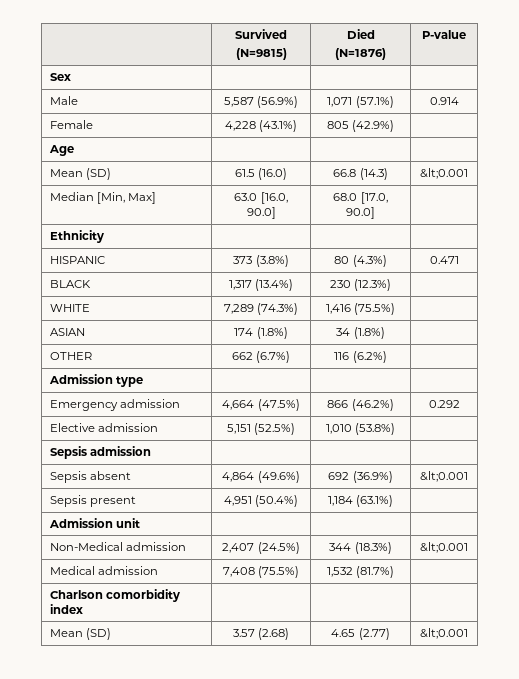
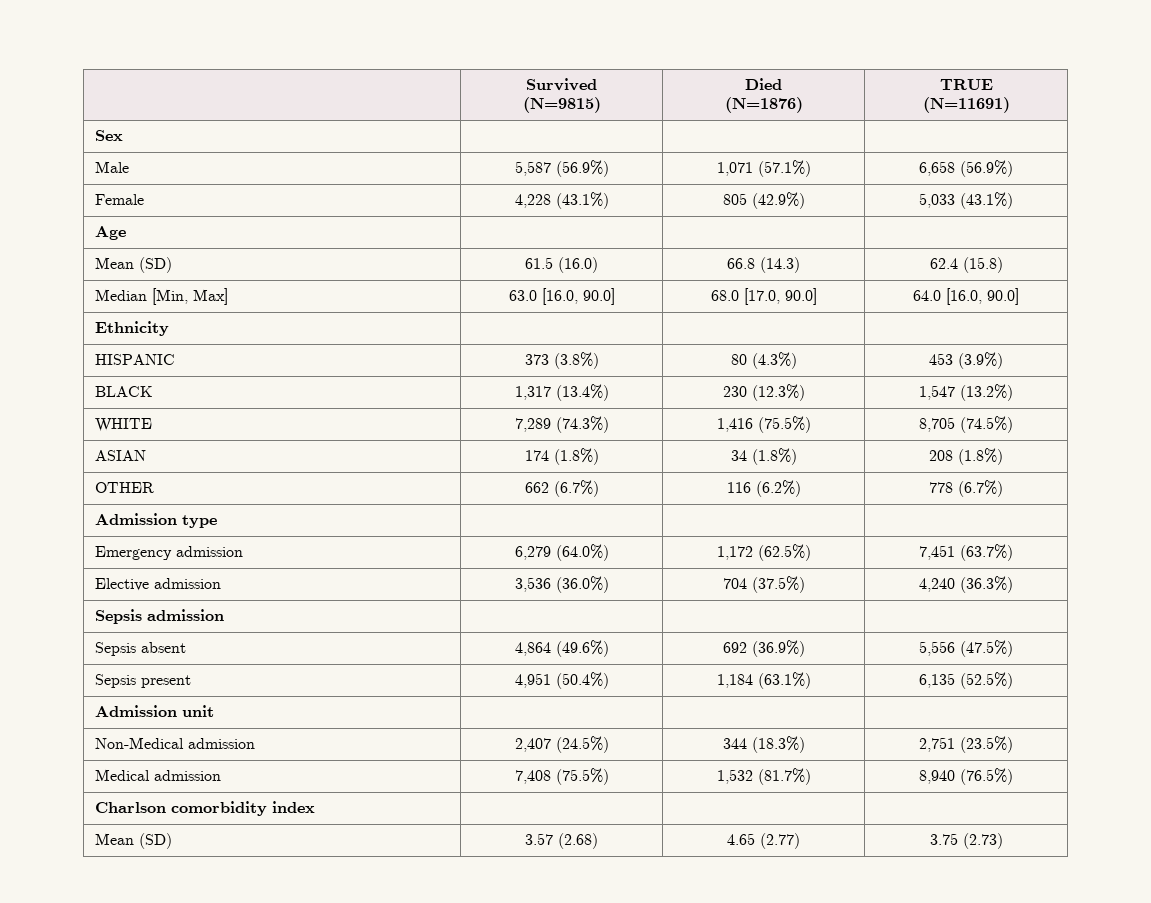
  | Survived
  (N=9815) | Died
- (N=1876) | P-value
+ (N=1876) | TRUE
+ (N=11691)
- Male | 5,587 (56.9%) | 1,071 (57.1%) | 0.914
+ Male | 5,587 (56.9%) | 1,071 (57.1%) | 6,658 (56.9%)
- Female | 4,228 (43.1%) | 805 (42.9%) |
+ Female | 4,228 (43.1%) | 805 (42.9%) | 5,033 (43.1%)
- Mean (SD) | 61.5 (16.0) | 66.8 (14.3) | &lt;0.001
+ Mean (SD) | 61.5 (16.0) | 66.8 (14.3) | 62.4 (15.8)
- Median [Min, Max] | 63.0 [16.0, 90.0] | 68.0 [17.0, 90.0] |
+ Median [Min, Max] | 63.0 [16.0, 90.0] | 68.0 [17.0, 90.0] | 64.0 [16.0, 90.0]
- HISPANIC | 373 (3.8%) | 80 (4.3%) | 0.471
+ HISPANIC | 373 (3.8%) | 80 (4.3%) | 453 (3.9%)
- BLACK | 1,317 (13.4%) | 230 (12.3%) |
+ BLACK | 1,317 (13.4%) | 230 (12.3%) | 1,547 (13.2%)
- WHITE | 7,289 (74.3%) | 1,416 (75.5%) |
+ WHITE | 7,289 (74.3%) | 1,416 (75.5%) | 8,705 (74.5%)
- ASIAN | 174 (1.8%) | 34 (1.8%) |
+ ASIAN | 174 (1.8%) | 34 (1.8%) | 208 (1.8%)
- OTHER | 662 (6.7%) | 116 (6.2%) |
+ OTHER | 662 (6.7%) | 116 (6.2%) | 778 (6.7%)
- Emergency admission | 4,664 (47.5%) | 866 (46.2%) | 0.292
- Elective admission | 5,151 (52.5%) | 1,010 (53.8%) |
+ Emergency admission | 6,279 (64.0%) | 1,172 (62.5%) | 7,451 (63.7%)
+ Elective admission | 3,536 (36.0%) | 704 (37.5%) | 4,240 (36.3%)
- Sepsis absent | 4,864 (49.6%) | 692 (36.9%) | &lt;0.001
+ Sepsis absent | 4,864 (49.6%) | 692 (36.9%) | 5,556 (47.5%)
- Sepsis present | 4,951 (50.4%) | 1,184 (63.1%) |
+ Sepsis present | 4,951 (50.4%) | 1,184 (63.1%) | 6,135 (52.5%)
- Non-Medical admission | 2,407 (24.5%) | 344 (18.3%) | &lt;0.001
+ Non-Medical admission | 2,407 (24.5%) | 344 (18.3%) | 2,751 (23.5%)
- Medical admission | 7,408 (75.5%) | 1,532 (81.7%) |
+ Medical admission | 7,408 (75.5%) | 1,532 (81.7%) | 8,940 (76.5%)
- Mean (SD) | 3.57 (2.68) | 4.65 (2.77) | &lt;0.001
+ Mean (SD) | 3.57 (2.68) | 4.65 (2.77) | 3.75 (2.73)

